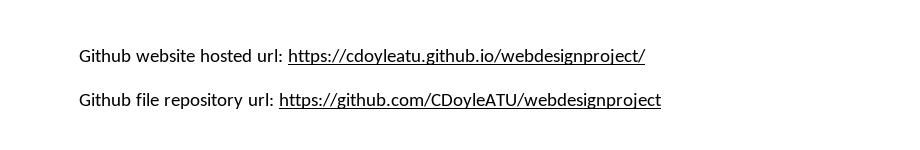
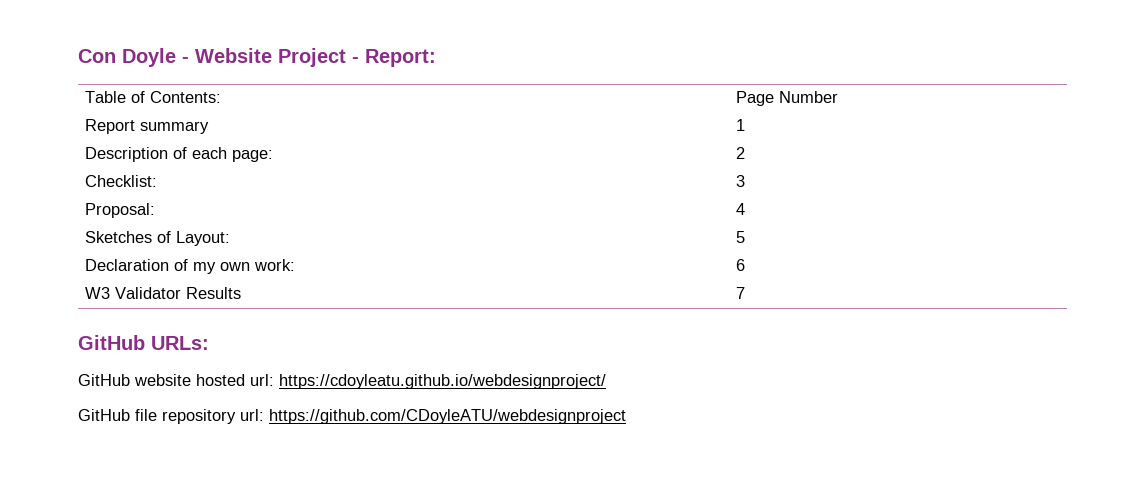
- Github website hosted url: https://cdoyleatu.github.io/webdesignproject/
+ Con Doyle - Website Project - Report:
+ Table of Contents: | Page Number
+ Report summary | 1
+ Description of each page: | 2
+ Checklist: | 3
+ Proposal: | 4
+ Sketches of Layout: | 5
+ Declaration of my own work: | 6
+ W3 Validator Results | 7
+ GitHub URLs:
+ GitHub website hosted url: https://cdoyleatu.github.io/webdesignproject/
- Github file repository url: https://github.com/CDoyleATU/webdesignproject
+ GitHub file repository url: https://github.com/CDoyleATU/webdesignproject

